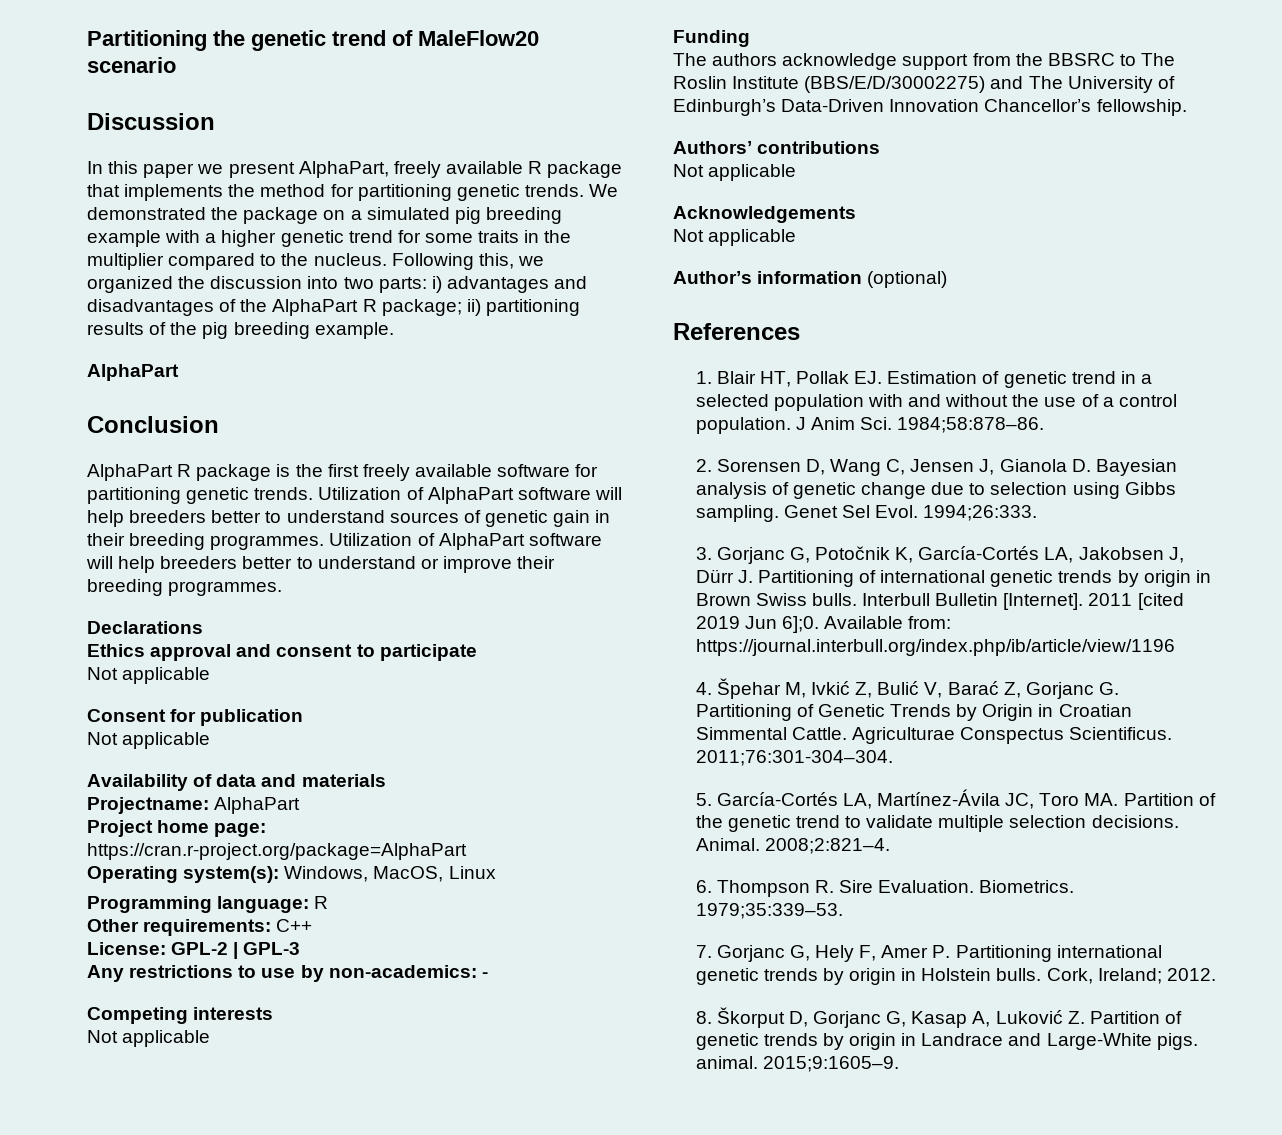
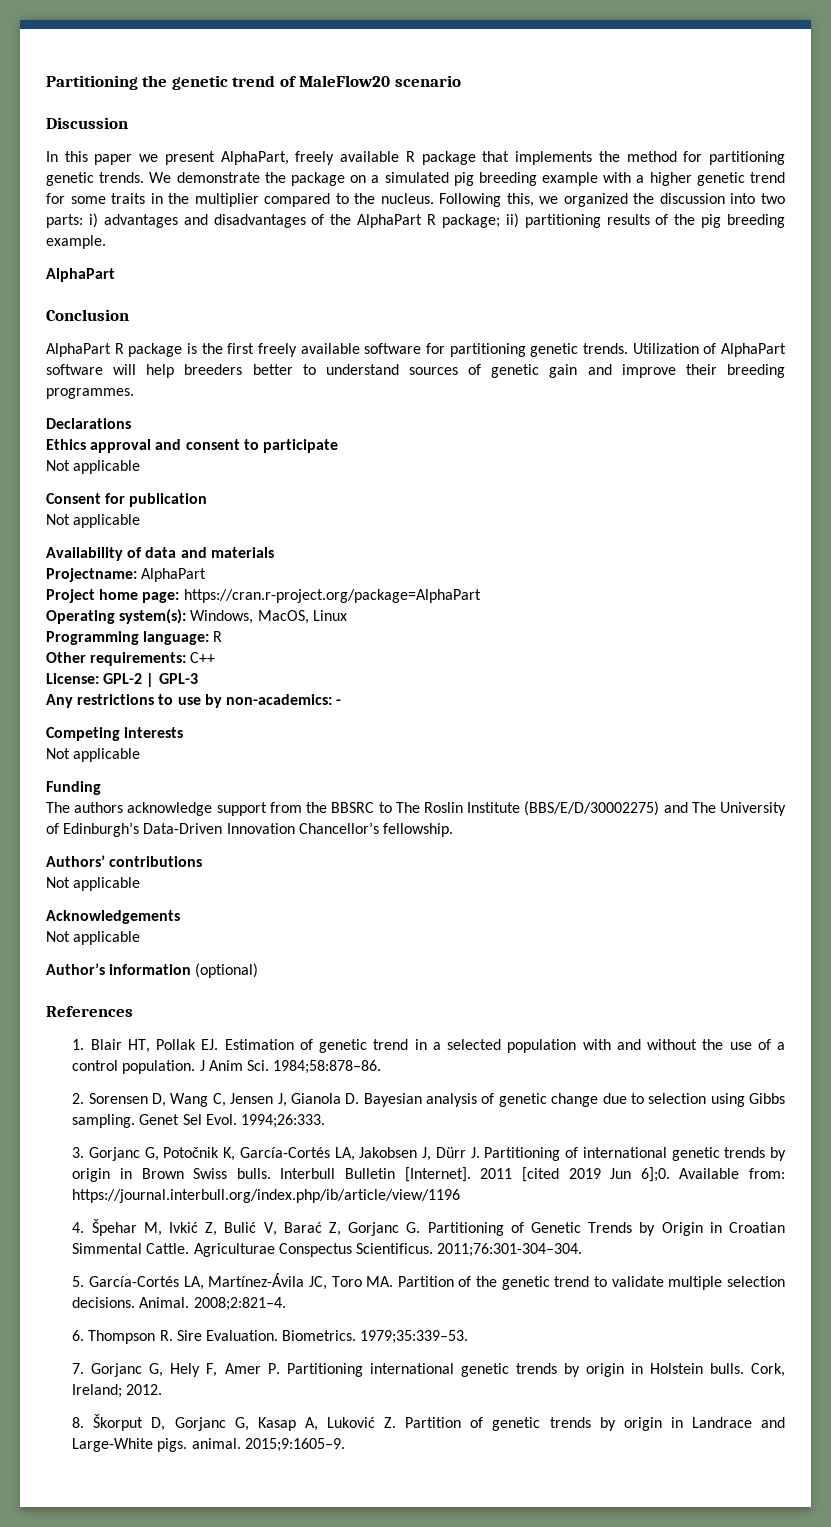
- We demonstrated the package on a simulated pig breeding example with a higher genetic trend for some traits in the multiplier compared to the nucleus.
+ We demonstrate the package on a simulated pig breeding example with a higher genetic trend for some traits in the multiplier compared to the nucleus.
- Utilization of AlphaPart software will help breeders better to understand sources of genetic gain in their breeding programmes. Utilization of AlphaPart software will help breeders better to understand or improve their breeding programmes.
+ Utilization of AlphaPart software will help breeders better to understand sources of genetic gain and improve their breeding programmes.

